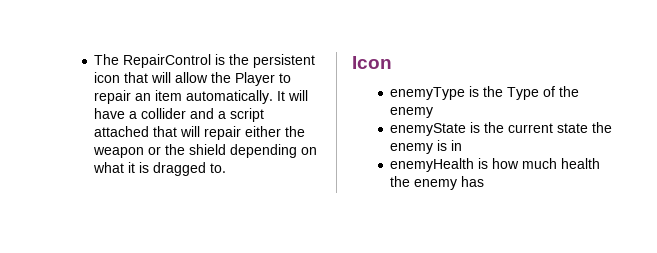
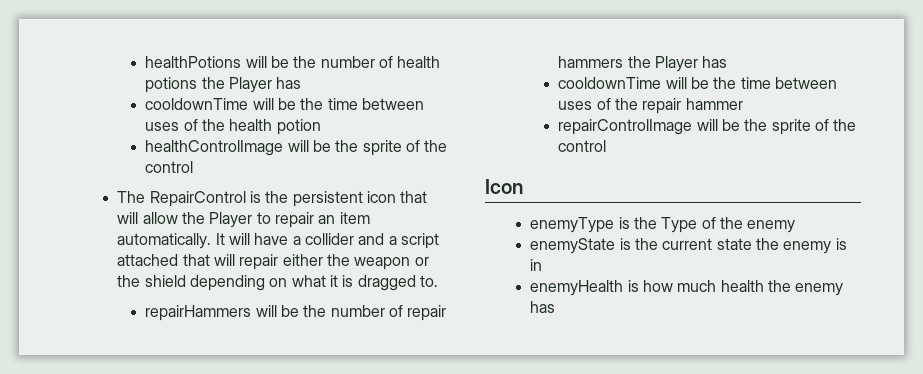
+ healthPotions will be the number of health potions the Player has
+ cooldownTime will be the time between uses of the health potion
+ healthControlImage will be the sprite of the control
+ repairHammers will be the number of repair hammers the Player has
+ cooldownTime will be the time between uses of the repair hammer
+ repairControlImage will be the sprite of the control

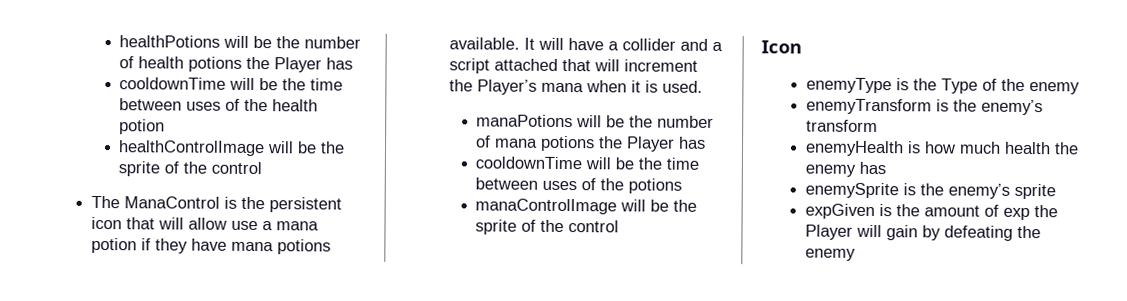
- The RepairControl is the persistent icon that will allow the Player to repair an item automatically.
+ The ManaControl is the persistent icon that will allow use a mana potion if they have mana potions available.
- It will have a collider and a script attached that will repair either the weapon or the shield depending on what it is dragged to.
- repairHammers will be the number of repair hammers the Player has
+ It will have a collider and a script attached that will increment the Player’s mana when it is used.
+ manaPotions will be the number of mana potions the Player has
- cooldownTime will be the time between uses of the repair hammer
- repairControlImage will be the sprite of the control
+ cooldownTime will be the time between uses of the potions
+ manaControlImage will be the sprite of the control
- enemyState is the current state the enemy is in
+ enemyTransform is the enemy’s transform
+ enemySprite is the enemy’s sprite
+ expGiven is the amount of exp the Player will gain by defeating the enemy

